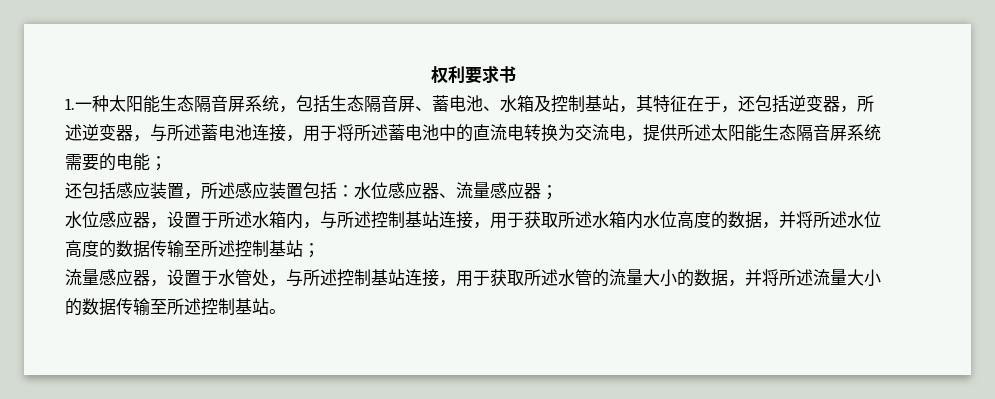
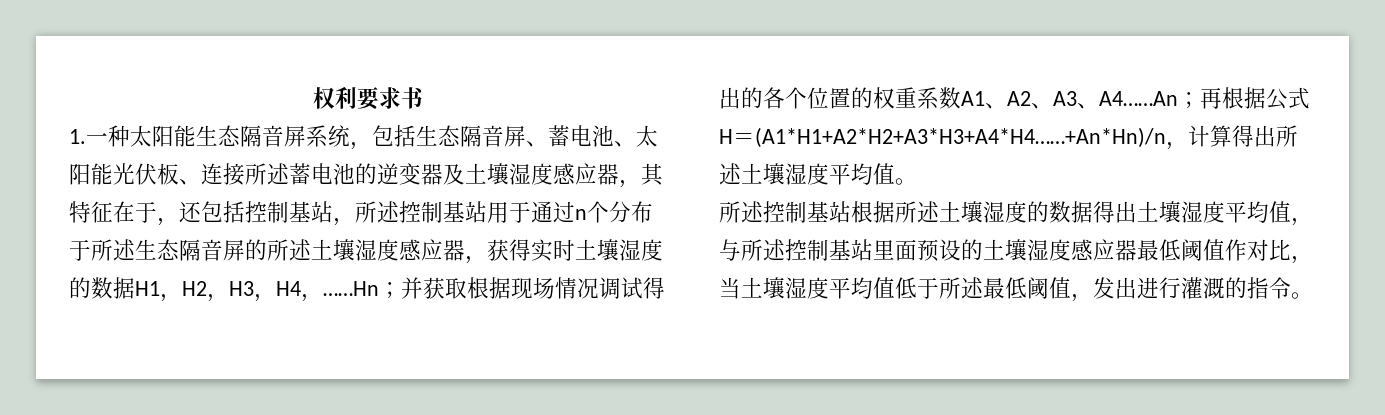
- 1.一种太阳能生态隔音屏系统，包括生态隔音屏、蓄电池、水箱及控制基站，其特征在于，还包括逆变器，所述逆变器，与所述蓄电池连接，用于将所述蓄电池中的直流电转换为交流电，提供所述太阳能生态隔音屏系统需要的电能；
- 还包括感应装置，所述感应装置包括：水位感应器、流量感应器；
- 水位感应器，设置于所述水箱内，与所述控制基站连接，用于获取所述水箱内水位高度的数据，并将所述水位高度的数据传输至所述控制基站；
- 流量感应器，设置于水管处，与所述控制基站连接，用于获取所述水管的流量大小的数据，并将所述流量大小的数据传输至所述控制基站。
+ 1.一种太阳能生态隔音屏系统，包括生态隔音屏、蓄电池、太阳能光伏板、连接所述蓄电池的逆变器及土壤湿度感应器，其特征在于，还包括控制基站，所述控制基站用于通过n个分布于所述生态隔音屏的所述土壤湿度感应器，获得实时土壤湿度的数据H1，H2，H3，H4，……Hn；并获取根据现场情况调试得出的各个位置的权重系数A1、A2、A3、A4……An；再根据公式H＝(A1*H1+A2*H2+A3*H3+A4*H4……+An*Hn)/n，计算得出所述土壤湿度平均值。
+ 所述控制基站根据所述土壤湿度的数据得出土壤湿度平均值，与所述控制基站里面预设的土壤湿度感应器最低阈值作对比，当土壤湿度平均值低于所述最低阈值，发出进行灌溉的指令。

